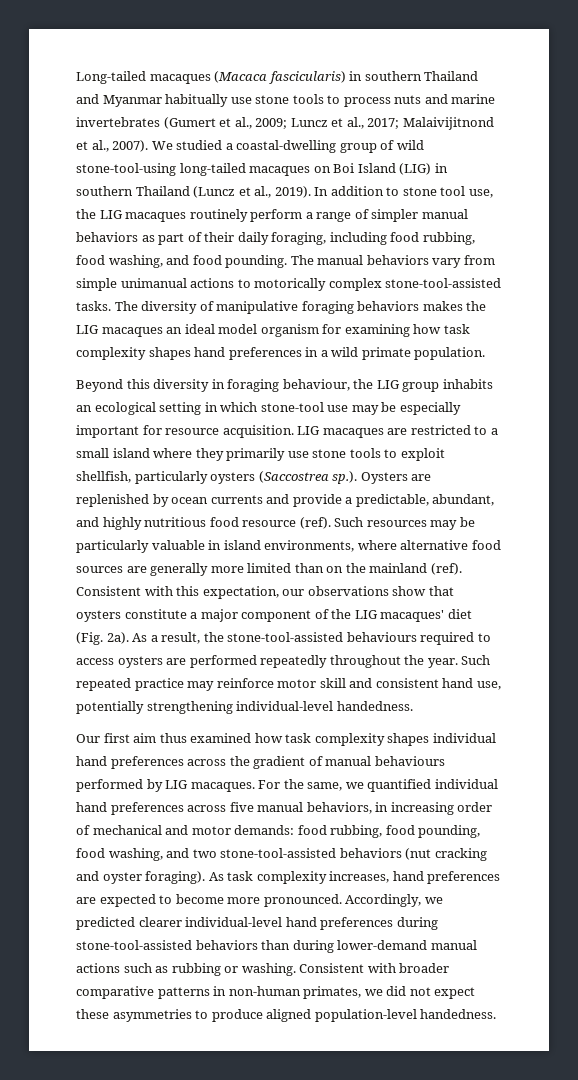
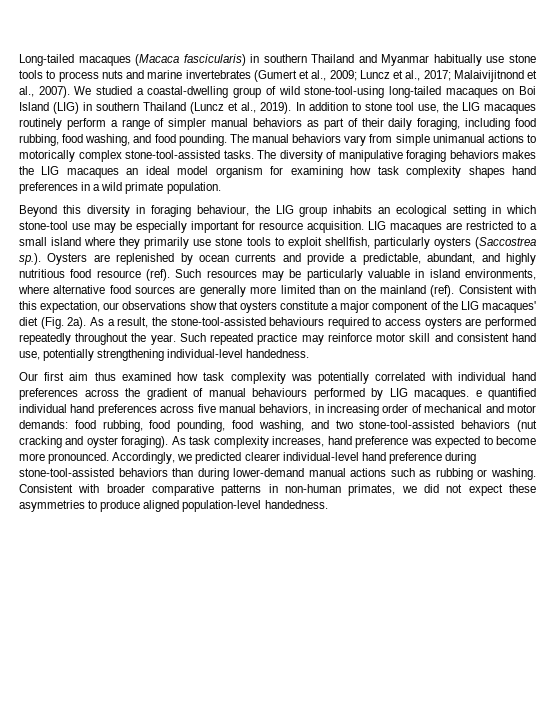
- Our first aim thus examined how task complexity shapes individual hand preferences across the gradient of manual behaviours performed by LIG macaques. For the same, we quantified individual hand preferences across five manual behaviors, in increasing order of mechanical and motor demands: food rubbing, food pounding, food washing, and two stone-tool-assisted behaviors (nut cracking and oyster foraging).
+ Our first aim thus examined how task complexity was potentially correlated with individual hand preferences across the gradient of manual behaviours performed by LIG macaques. e quantified individual hand preferences across five manual behaviors, in increasing order of mechanical and motor demands: food rubbing, food pounding, food washing, and two stone-tool-assisted behaviors (nut cracking and oyster foraging).
- As task complexity increases, hand preferences are expected to become more pronounced.
+ As task complexity increases, hand preference was expected to become more pronounced.
- Accordingly, we predicted clearer individual-level hand preferences during stone-tool-assisted behaviors than during lower-demand manual actions such as rubbing or washing.
+ Accordingly, we predicted clearer individual-level hand preference during stone-tool-assisted behaviors than during lower-demand manual actions such as rubbing or washing.

